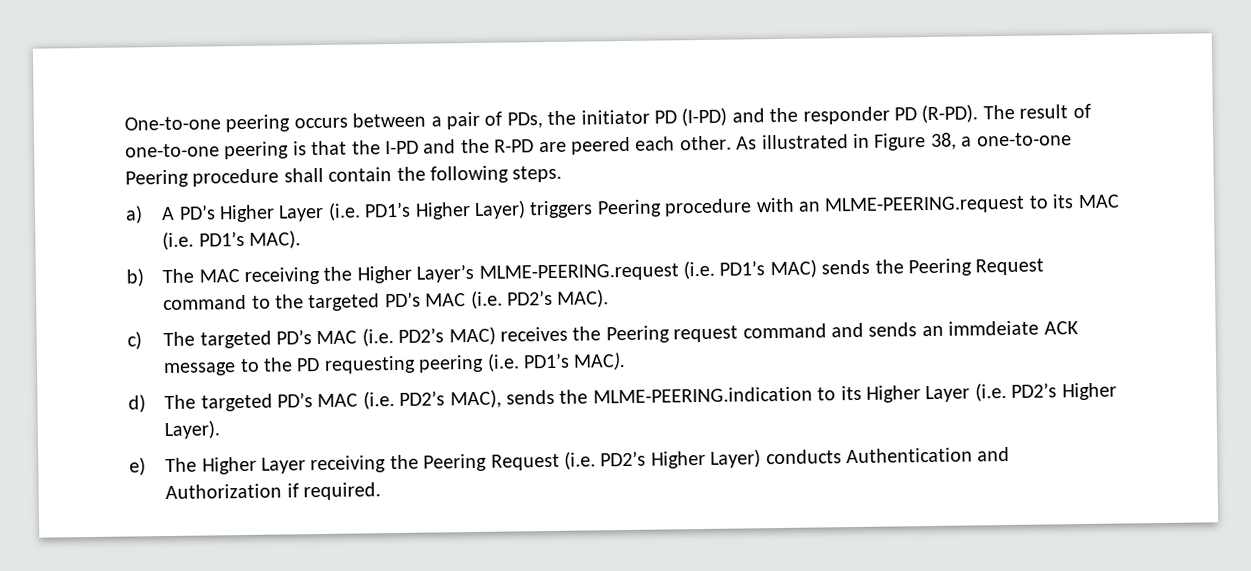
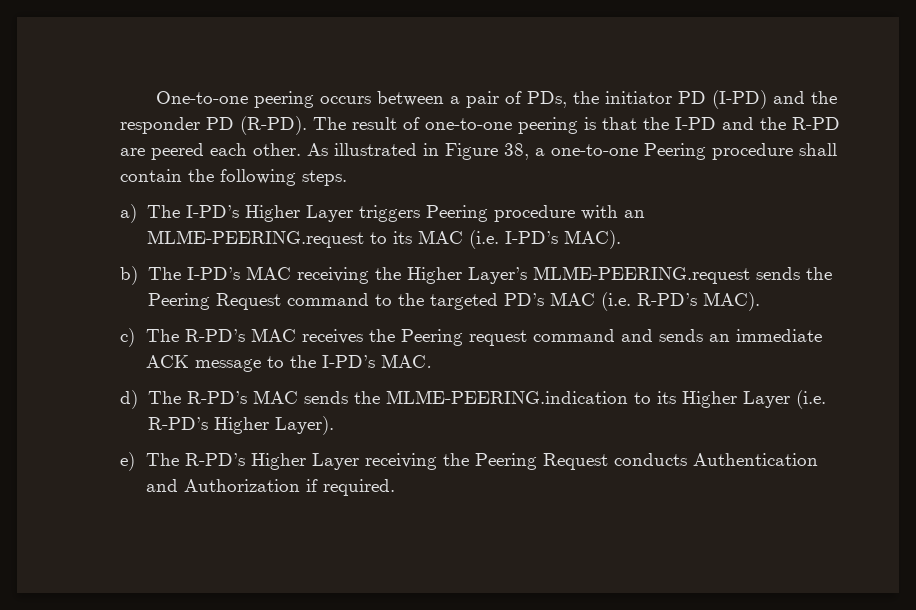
- a) A PD’s Higher Layer (i.e. PD1’s Higher Layer) triggers Peering procedure with an MLME-PEERING.request to its MAC (i.e. PD1’s MAC).
+ a) The I-PD’s Higher Layer triggers Peering procedure with an MLME-PEERING.request to its MAC (i.e. I-PD’s MAC).
- b) The MAC receiving the Higher Layer’s MLME-PEERING.request (i.e. PD1’s MAC) sends the Peering Request command to the targeted PD’s MAC (i.e. PD2’s MAC).
+ b) The I-PD’s MAC receiving the Higher Layer’s MLME-PEERING.request sends the Peering Request command to the targeted PD’s MAC (i.e. R-PD’s MAC).
- c) The targeted PD’s MAC (i.e. PD2’s MAC) receives the Peering request command and sends an immdeiate ACK message to the PD requesting peering (i.e. PD1’s MAC).
- d) The targeted PD’s MAC (i.e. PD2’s MAC), sends the MLME-PEERING.indication to its Higher Layer (i.e. PD2’s Higher Layer).
+ c) The R-PD’s MAC receives the Peering request command and sends an immediate ACK message to the I-PD’s MAC.
+ d) The R-PD’s MAC sends the MLME-PEERING.indication to its Higher Layer (i.e. R-PD’s Higher Layer).
- e) The Higher Layer receiving the Peering Request (i.e. PD2’s Higher Layer) conducts Authentication and Authorization if required.
+ e) The R-PD’s Higher Layer receiving the Peering Request conducts Authentication and Authorization if required.

